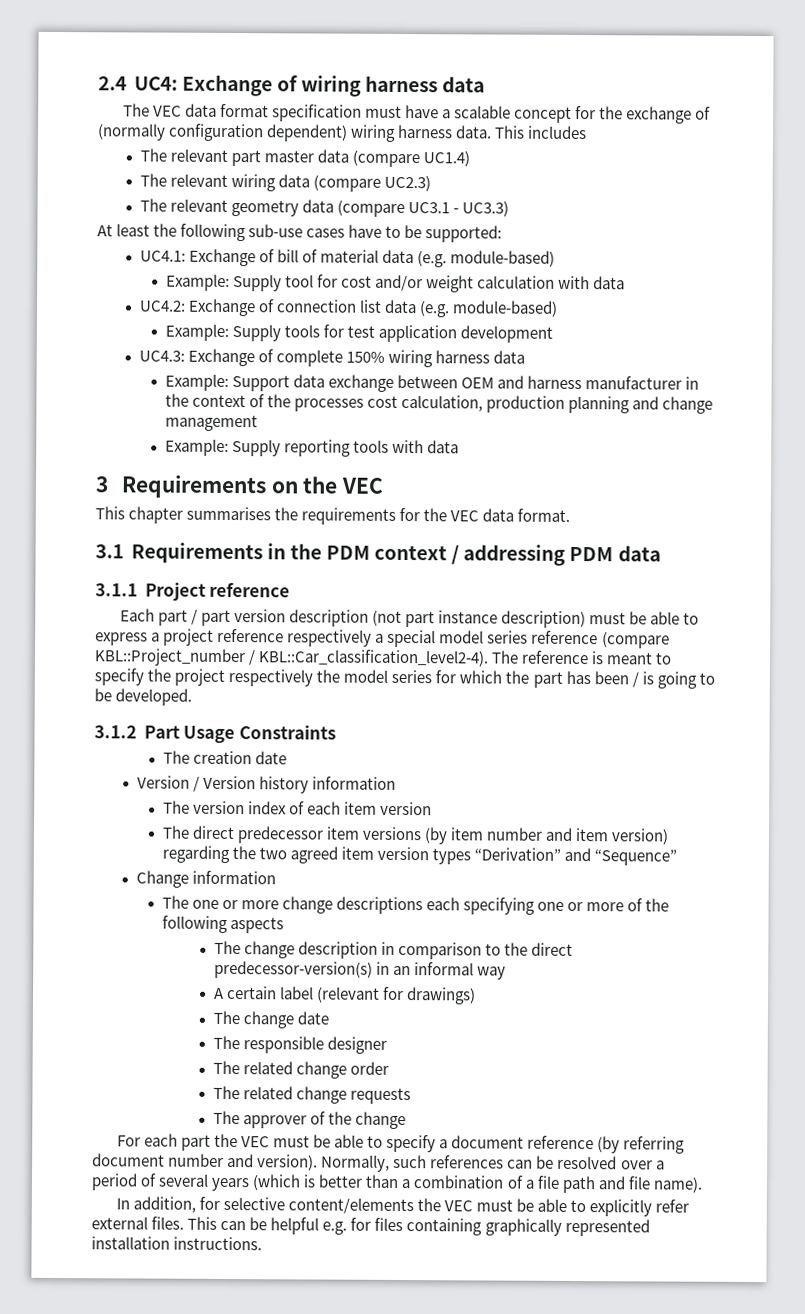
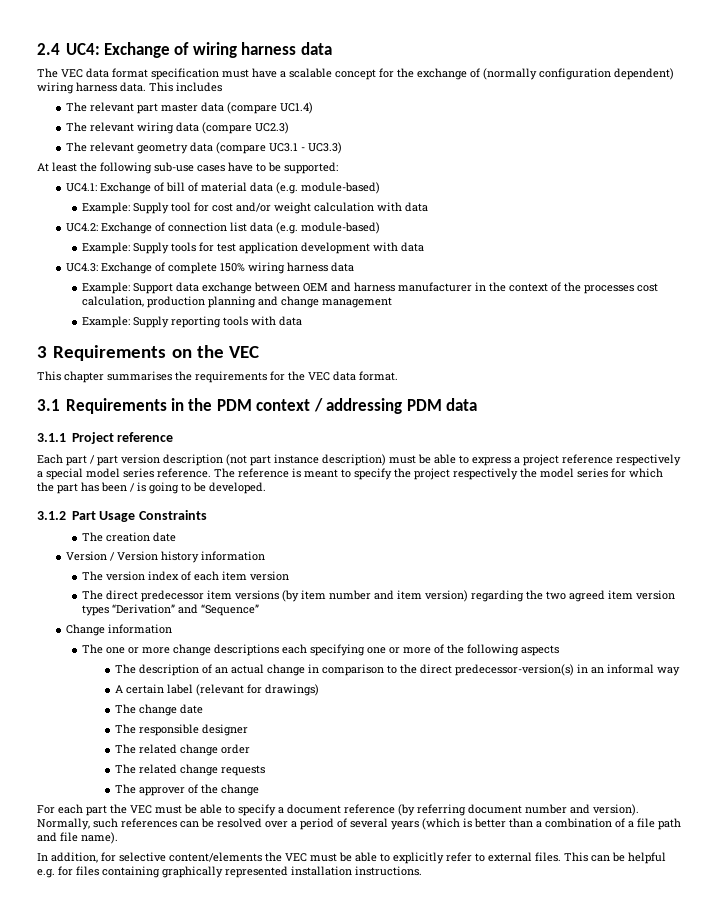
- Example: Supply tools for test application development
+ Example: Supply tools for test application development with data
- Each part / part version description (not part instance description) must be able to express a project reference respectively a special model series reference (compare KBL::Project_number / KBL::Car_classification_level2-4).
+ Each part / part version description (not part instance description) must be able to express a project reference respectively a special model series reference.
- The change description in comparison to the direct predecessor-version(s) in an informal way
+ The description of an actual change in comparison to the direct predecessor-version(s) in an informal way
- In addition, for selective content/elements the VEC must be able to explicitly refer external files.
+ In addition, for selective content/elements the VEC must be able to explicitly refer to external files.

